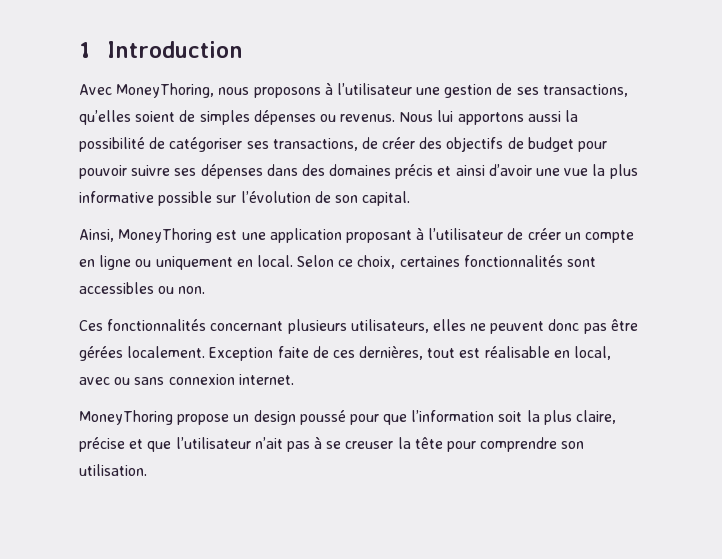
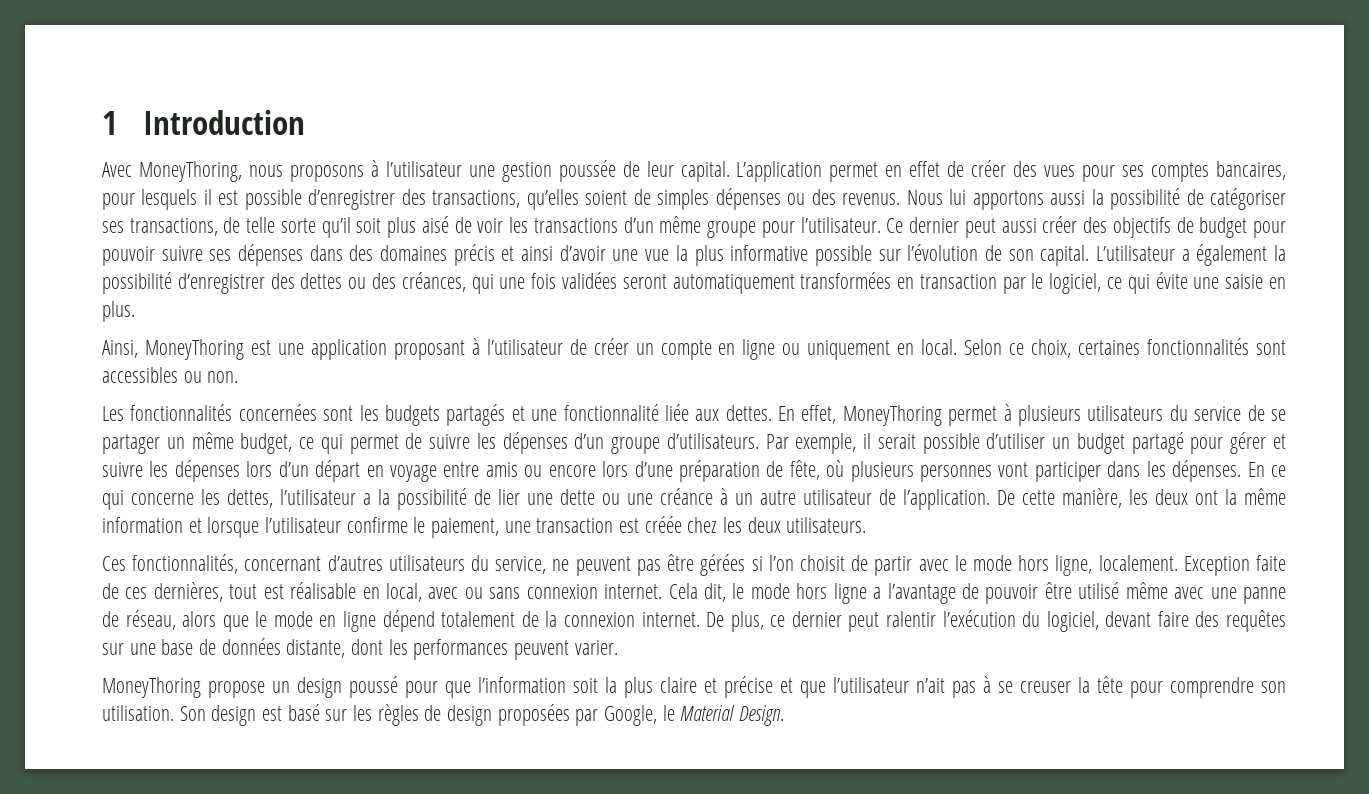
- Avec MoneyThoring, nous proposons à l’utilisateur une gestion de ses transactions, qu’elles soient de simples dépenses ou revenus.
+ Avec MoneyThoring, nous proposons à l’utilisateur une gestion poussée de leur capital. L’application permet en effet de créer des vues pour ses comptes bancaires, pour lesquels il est possible d’enregistrer des transactions, qu’elles soient de simples dépenses ou des revenus.
- Nous lui apportons aussi la possibilité de catégoriser ses transactions, de créer des objectifs de budget pour pouvoir suivre ses dépenses dans des domaines précis et ainsi d’avoir une vue la plus informative possible sur l’évolution de son capital.
+ Nous lui apportons aussi la possibilité de catégoriser ses transactions, de telle sorte qu’il soit plus aisé de voir les transactions d’un même groupe pour l’utilisateur. Ce dernier peut aussi créer des objectifs de budget pour pouvoir suivre ses dépenses dans des domaines précis et ainsi d’avoir une vue la plus informative possible sur l’évolution de son capital. L’utilisateur a également la possibilité d’enregistrer des dettes ou des créances, qui une fois validées seront automatiquement transformées en transaction par le logiciel, ce qui évite une saisie en plus.
- Ces fonctionnalités concernant plusieurs utilisateurs, elles ne peuvent donc pas être gérées localement.
+ Les fonctionnalités concernées sont les budgets partagés et une fonctionnalité liée aux dettes. En effet, MoneyThoring permet à plusieurs utilisateurs du service de se partager un même budget, ce qui permet de suivre les dépenses d’un groupe d’utilisateurs. Par exemple, il serait possible d’utiliser un budget partagé pour gérer et suivre les dépenses lors d’un départ en voyage entre amis ou encore lors d’une préparation de fête, où plusieurs personnes vont participer dans les dépenses. En ce qui concerne les dettes, l’utilisateur a la possibilité de lier une dette ou une créance à un autre utilisateur de l’application. De cette manière, les deux ont la même information et lorsque l’utilisateur confirme le paiement, une transaction est créée chez les deux utilisateurs.
+ Ces fonctionnalités, concernant d’autres utilisateurs du service, ne peuvent pas être gérées si l’on choisit de partir avec le mode hors ligne, localement.
+ Cela dit, le mode hors ligne a l’avantage de pouvoir être utilisé même avec une panne de réseau, alors que le mode en ligne dépend totalement de la connexion internet. De plus, ce dernier peut ralentir l’exécution du logiciel, devant faire des requêtes sur une base de données distante, dont les performances peuvent varier.
- MoneyThoring propose un design poussé pour que l’information soit la plus claire, précise et que l’utilisateur n’ait pas à se creuser la tête pour comprendre son utilisation.
+ MoneyThoring propose un design poussé pour que l’information soit la plus claire et précise et que l’utilisateur n’ait pas à se creuser la tête pour comprendre son utilisation.
+ Son design est basé sur les règles de design proposées par Google, le Material Design.

